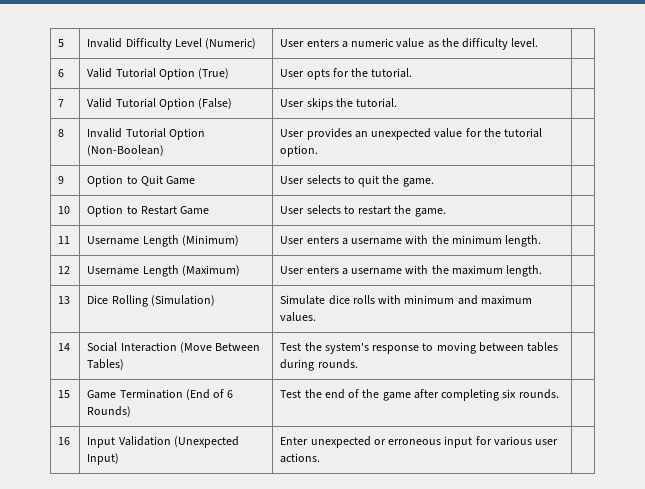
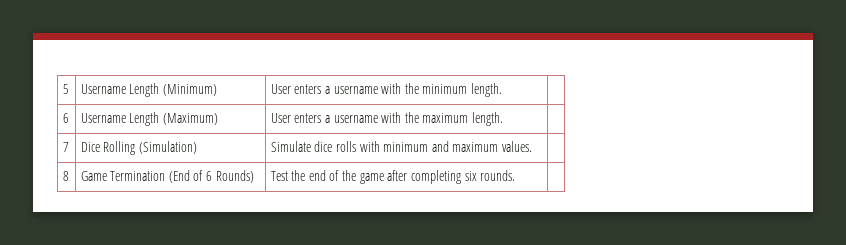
- 5 | Invalid Difficulty Level (Numeric) | User enters a numeric value as the difficulty level. |
- 6 | Valid Tutorial Option (True) | User opts for the tutorial. |
- 7 | Valid Tutorial Option (False) | User skips the tutorial. |
- 8 | Invalid Tutorial Option (Non-Boolean) | User provides an unexpected value for the tutorial option. |
- 9 | Option to Quit Game | User selects to quit the game. |
- 10 | Option to Restart Game | User selects to restart the game. |
- 11 | Username Length (Minimum) | User enters a username with the minimum length. |
+ 5 | Username Length (Minimum) | User enters a username with the minimum length. |
- 12 | Username Length (Maximum) | User enters a username with the maximum length. |
+ 6 | Username Length (Maximum) | User enters a username with the maximum length. |
- 13 | Dice Rolling (Simulation) | Simulate dice rolls with minimum and maximum values. |
+ 7 | Dice Rolling (Simulation) | Simulate dice rolls with minimum and maximum values. |
- 14 | Social Interaction (Move Between Tables) | Test the system's response to moving between tables during rounds. |
- 15 | Game Termination (End of 6 Rounds) | Test the end of the game after completing six rounds. |
+ 8 | Game Termination (End of 6 Rounds) | Test the end of the game after completing six rounds. |
- 16 | Input Validation (Unexpected Input) | Enter unexpected or erroneous input for various user actions. |

